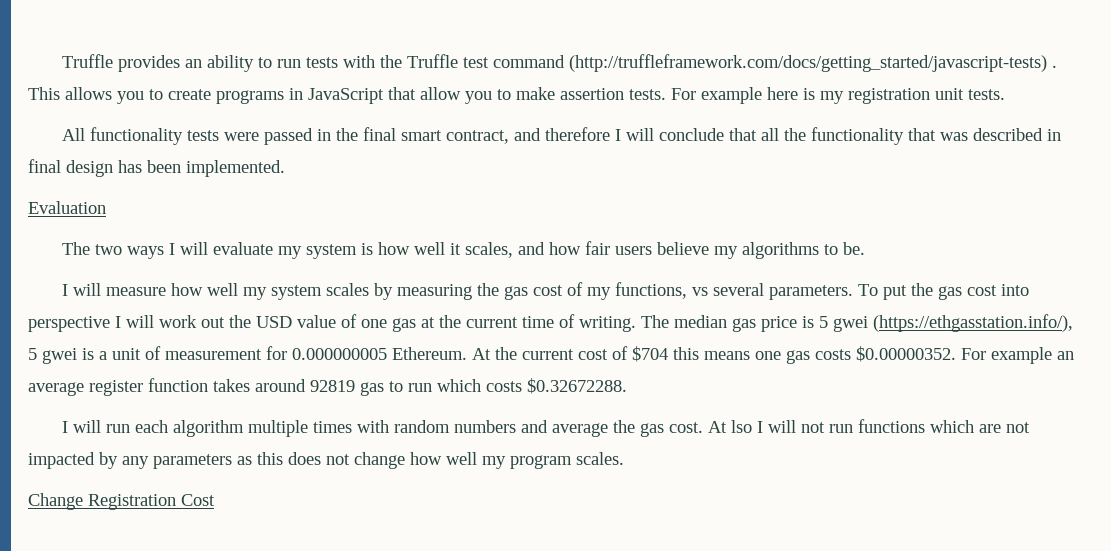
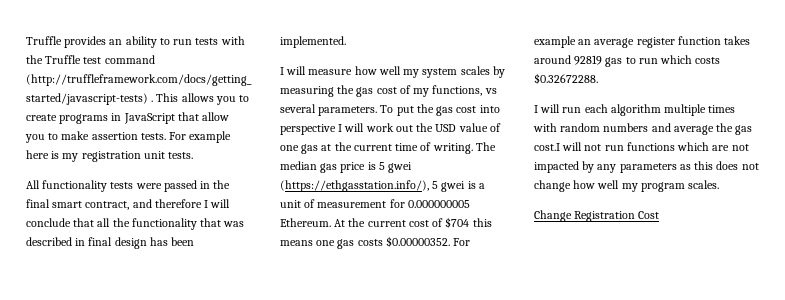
- Evaluation
- The two ways I will evaluate my system is how well it scales, and how fair users believe my algorithms to be.
- I will run each algorithm multiple times with random numbers and average the gas cost. At lso I will not run functions which are not impacted by any parameters as this does not change how well my program scales.
+ I will run each algorithm multiple times with random numbers and average the gas cost.I will not run functions which are not impacted by any parameters as this does not change how well my program scales.

